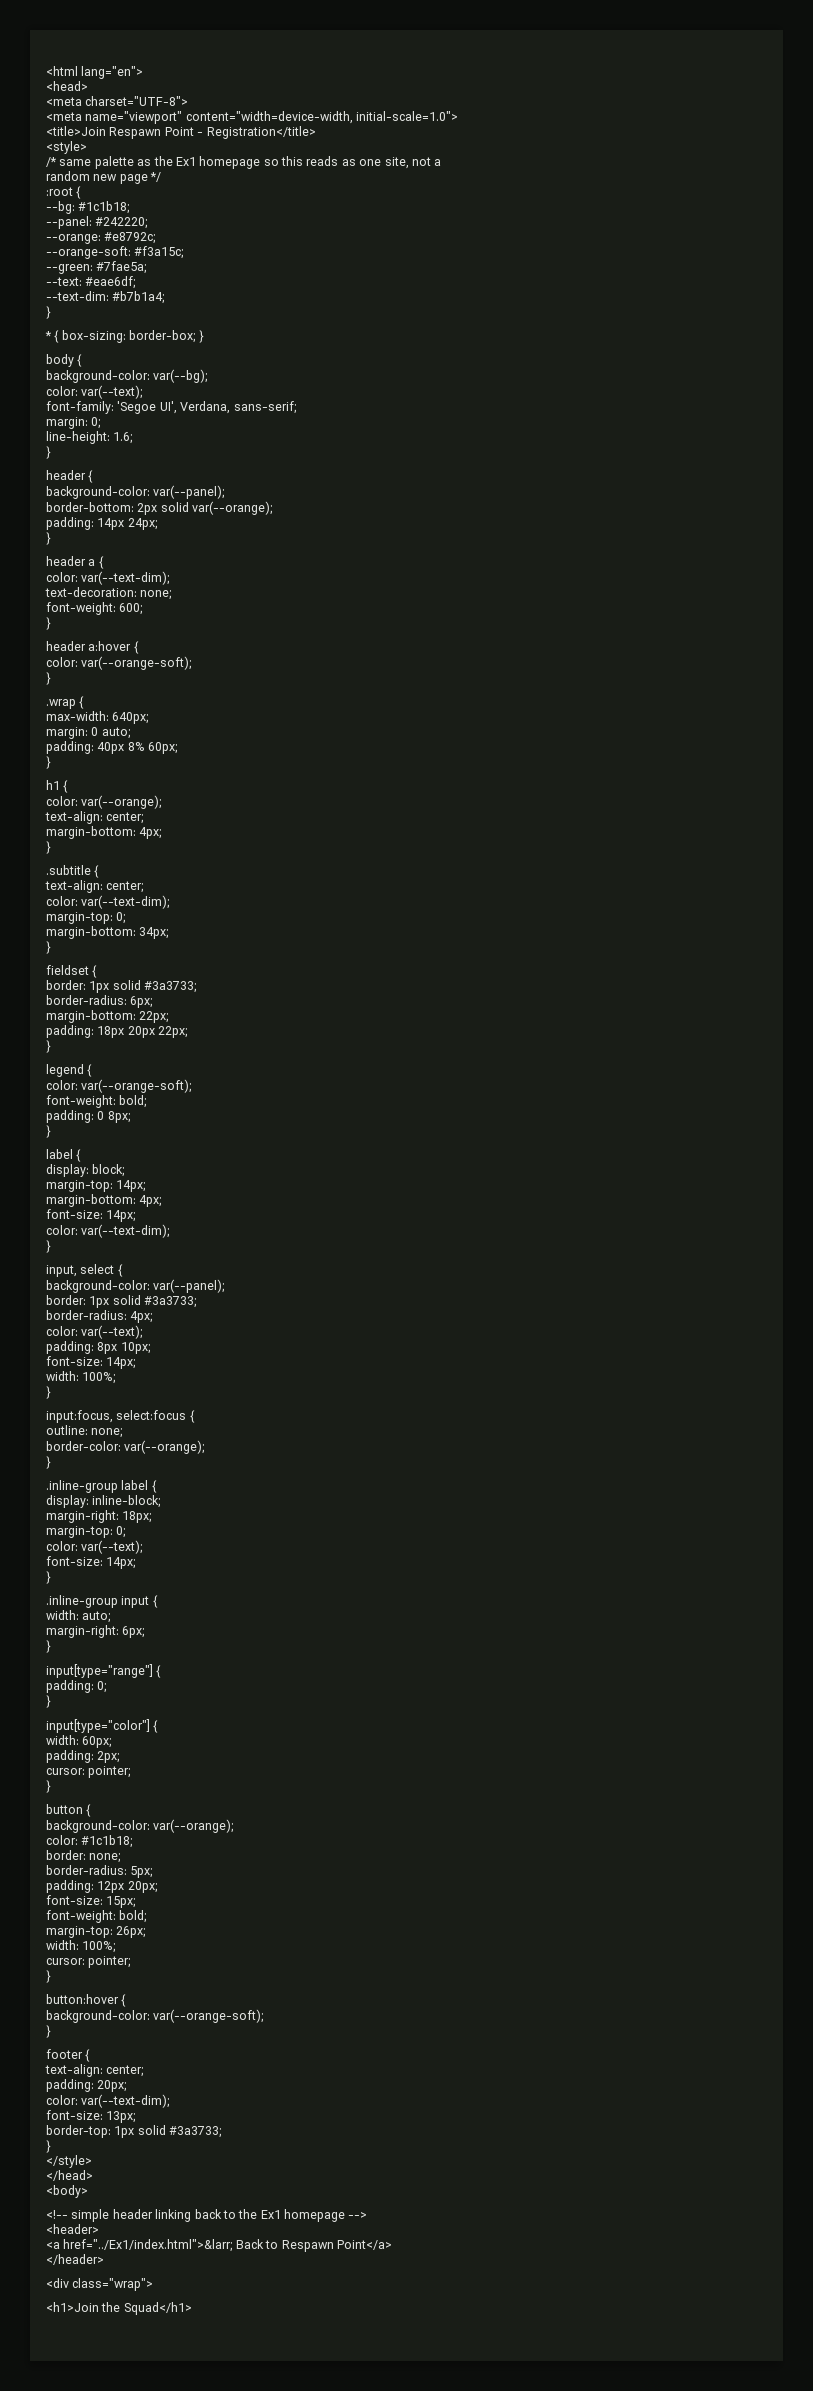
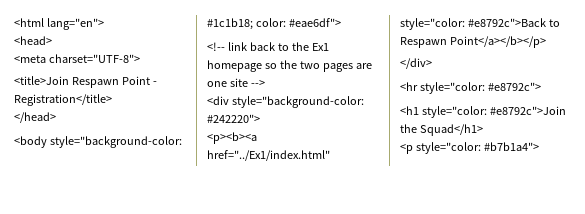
- <meta name="viewport" content="width=device-width, initial-scale=1.0">
- <style>
- /* same palette as the Ex1 homepage so this reads as one site, not a
- random new page */
- :root {
- --bg: #1c1b18;
- --panel: #242220;
- --orange: #e8792c;
- --orange-soft: #f3a15c;
- --green: #7fae5a;
- --text: #eae6df;
- --text-dim: #b7b1a4;
- }
- * { box-sizing: border-box; }
- body {
- background-color: var(--bg);
- color: var(--text);
- font-family: 'Segoe UI', Verdana, sans-serif;
- margin: 0;
- line-height: 1.6;
- }
- header {
- background-color: var(--panel);
- border-bottom: 2px solid var(--orange);
- padding: 14px 24px;
- }
- header a {
- color: var(--text-dim);
- text-decoration: none;
- font-weight: 600;
- }
- header a:hover {
- color: var(--orange-soft);
- }
- .wrap {
- max-width: 640px;
- margin: 0 auto;
- padding: 40px 8% 60px;
- }
- h1 {
- color: var(--orange);
- text-align: center;
- margin-bottom: 4px;
- }
- .subtitle {
- text-align: center;
- color: var(--text-dim);
- margin-top: 0;
- margin-bottom: 34px;
- }
- fieldset {
- border: 1px solid #3a3733;
- border-radius: 6px;
- margin-bottom: 22px;
- padding: 18px 20px 22px;
- }
- legend {
- color: var(--orange-soft);
- font-weight: bold;
- padding: 0 8px;
- }
- label {
- display: block;
- margin-top: 14px;
- margin-bottom: 4px;
- font-size: 14px;
- color: var(--text-dim);
- }
- input, select {
- background-color: var(--panel);
- border: 1px solid #3a3733;
- border-radius: 4px;
- color: var(--text);
- padding: 8px 10px;
- font-size: 14px;
- width: 100%;
- }
- input:focus, select:focus {
- outline: none;
- border-color: var(--orange);
- }
- .inline-group label {
- display: inline-block;
- margin-right: 18px;
- margin-top: 0;
- color: var(--text);
- font-size: 14px;
- }
- .inline-group input {
- width: auto;
- margin-right: 6px;
- }
- input[type="range"] {
- padding: 0;
- }
- input[type="color"] {
- width: 60px;
- padding: 2px;
- cursor: pointer;
- }
- button {
- background-color: var(--orange);
- color: #1c1b18;
- border: none;
- border-radius: 5px;
- padding: 12px 20px;
- font-size: 15px;
- font-weight: bold;
- margin-top: 26px;
- width: 100%;
- cursor: pointer;
- }
- button:hover {
- background-color: var(--orange-soft);
- }
- footer {
- text-align: center;
- padding: 20px;
- color: var(--text-dim);
- font-size: 13px;
- border-top: 1px solid #3a3733;
- }
- </style>
  </head>
- <body>
- <!-- simple header linking back to the Ex1 homepage -->
- <header>
- <a href="../Ex1/index.html">&larr; Back to Respawn Point</a>
- </header>
- <div class="wrap">
- <h1>Join the Squad</h1>
+ <body style="background-color: #1c1b18; color: #eae6df">
+ <!-- link back to the Ex1 homepage so the two pages are one site -->
+ <div style="background-color: #242220">
+ <p><b><a href="../Ex1/index.html" style="color: #e8792c">Back to Respawn Point</a></b></p>
+ </div>
+ <hr style="color: #e8792c">
+ <h1 style="color: #e8792c">Join the Squad</h1>
+ <p style="color: #b7b1a4">

